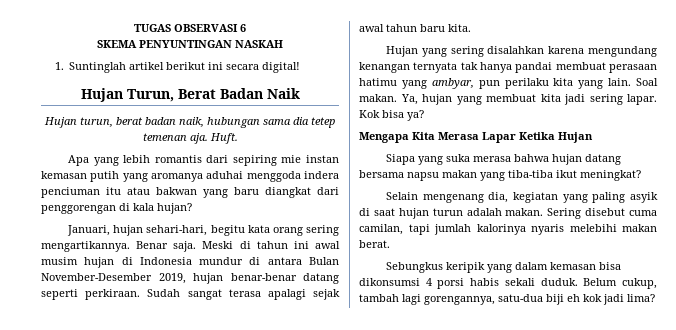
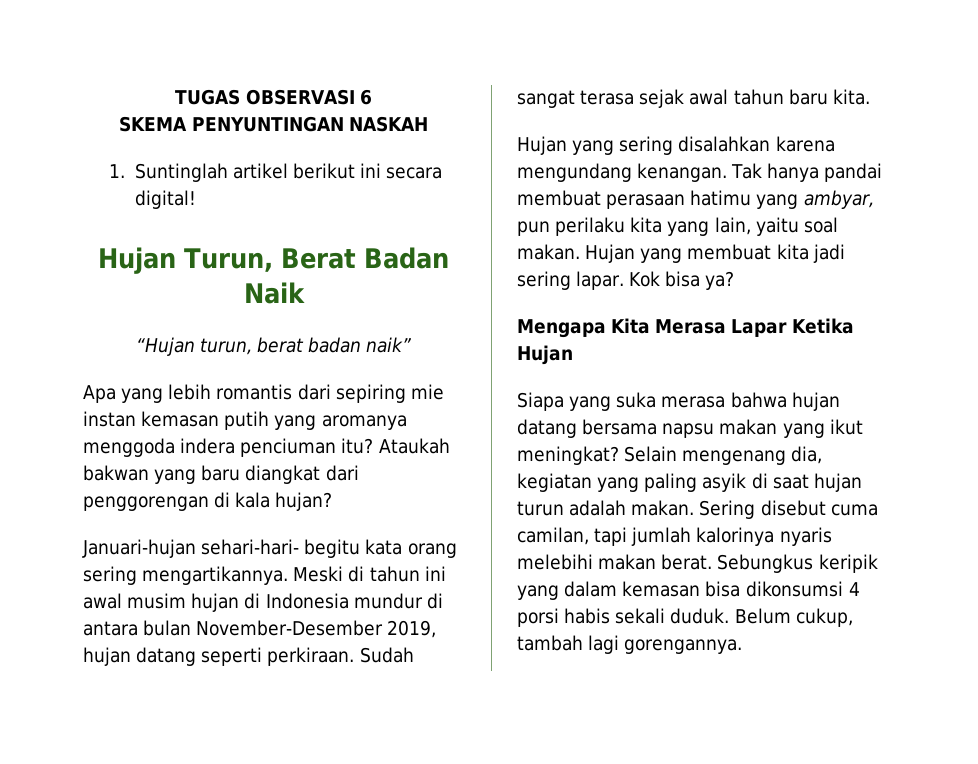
- Hujan turun, berat badan naik, hubungan sama dia tetep temenan aja. Huft.
+ “Hujan turun, berat badan naik”
- Apa yang lebih romantis dari sepiring mie instan kemasan putih yang aromanya aduhai menggoda indera penciuman itu atau bakwan yang baru diangkat dari penggorengan di kala hujan?
+ Apa yang lebih romantis dari sepiring mie instan kemasan putih yang aromanya menggoda indera penciuman itu? Ataukah bakwan yang baru diangkat dari penggorengan di kala hujan?
- Januari, hujan sehari-hari, begitu kata orang sering mengartikannya.
+ Januari-hujan sehari-hari- begitu kata orang sering mengartikannya.
- Benar saja.
- Meski di tahun ini awal musim hujan di Indonesia mundur di antara Bulan November-Desember 2019, hujan benar-benar datang seperti perkiraan.
+ Meski di tahun ini awal musim hujan di Indonesia mundur di antara bulan November-Desember 2019, hujan datang seperti perkiraan.
- Sudah sangat terasa apalagi sejak awal tahun baru kita.
+ Sudah sangat terasa sejak awal tahun baru kita.
- Hujan yang sering disalahkan karena mengundang kenangan ternyata tak hanya pandai membuat perasaan hatimu yang ambyar, pun perilaku kita yang lain. Soal makan. Ya, hujan yang membuat kita jadi sering lapar.
+ Hujan yang sering disalahkan karena mengundang kenangan. Tak hanya pandai membuat perasaan hatimu yang ambyar, pun perilaku kita yang lain, yaitu soal makan. Hujan yang membuat kita jadi sering lapar.
- Siapa yang suka merasa bahwa hujan datang bersama napsu makan yang tiba-tiba ikut meningkat?
- Selain mengenang dia, kegiatan yang paling asyik di saat hujan turun adalah makan.
+ Siapa yang suka merasa bahwa hujan datang bersama napsu makan yang ikut meningkat? Selain mengenang dia, kegiatan yang paling asyik di saat hujan turun adalah makan.
- Sering disebut cuma camilan, tapi jumlah kalorinya nyaris melebihi makan berat.
- Sebungkus keripik yang dalam kemasan bisa dikonsumsi 4 porsi habis sekali duduk.
+ Sering disebut cuma camilan, tapi jumlah kalorinya nyaris melebihi makan berat. Sebungkus keripik yang dalam kemasan bisa dikonsumsi 4 porsi habis sekali duduk.
- Belum cukup, tambah lagi gorengannya, satu-dua biji eh kok jadi lima?
+ Belum cukup, tambah lagi gorengannya.

